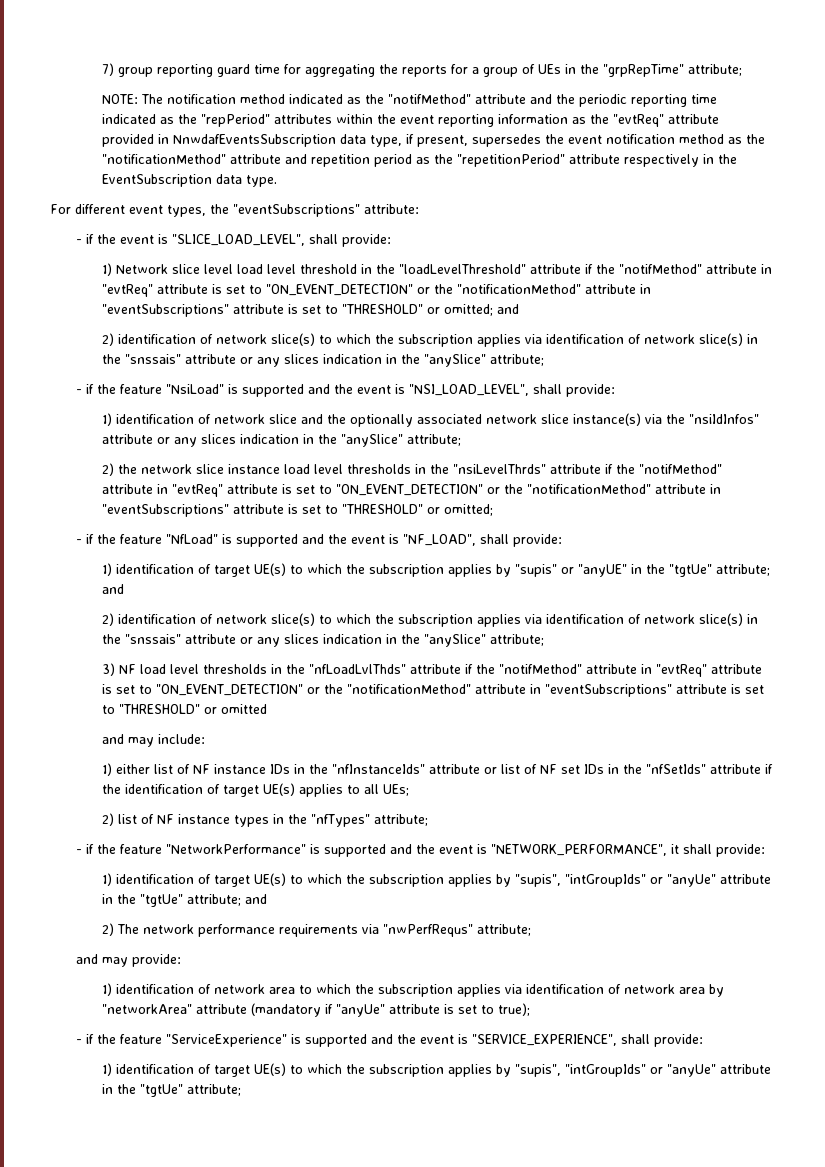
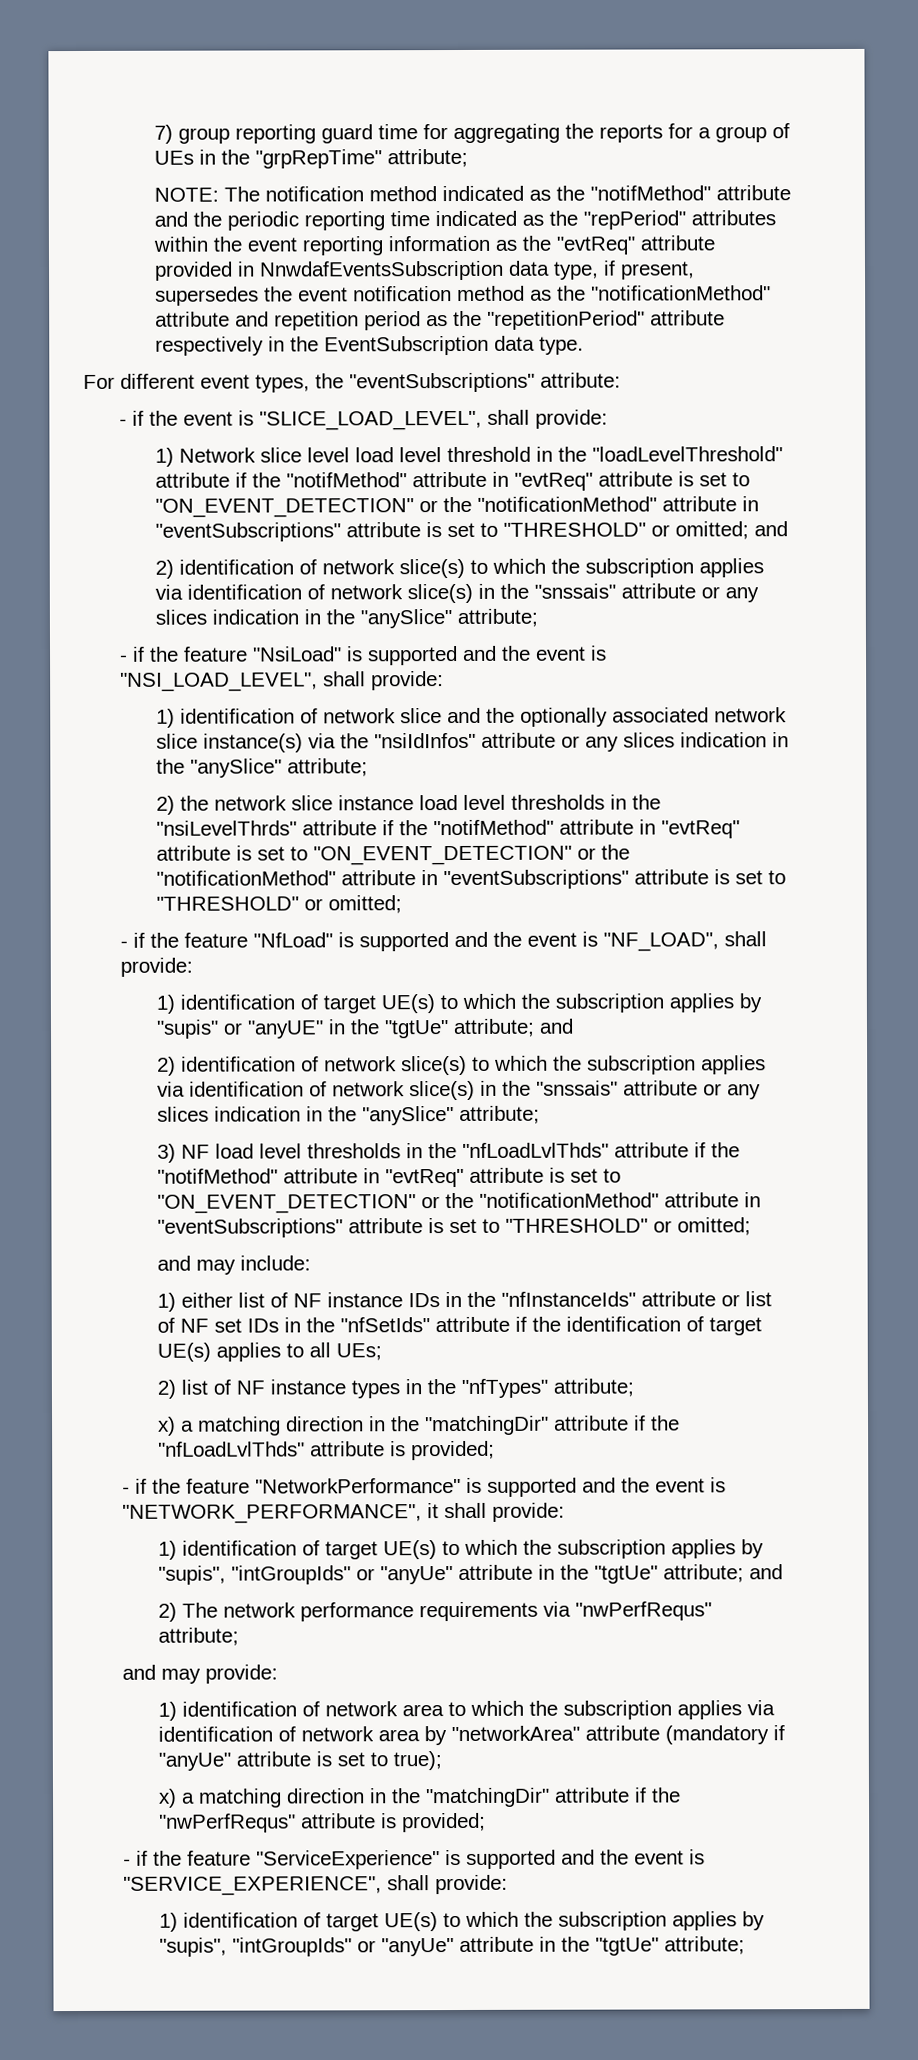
- 3) NF load level thresholds in the "nfLoadLvlThds" attribute if the "notifMethod" attribute in "evtReq" attribute is set to "ON_EVENT_DETECTION" or the "notificationMethod" attribute in "eventSubscriptions" attribute is set to "THRESHOLD" or omitted
+ 3) NF load level thresholds in the "nfLoadLvlThds" attribute if the "notifMethod" attribute in "evtReq" attribute is set to "ON_EVENT_DETECTION" or the "notificationMethod" attribute in "eventSubscriptions" attribute is set to "THRESHOLD" or omitted;
+ x) a matching direction in the "matchingDir" attribute if the "nfLoadLvlThds" attribute is provided;
+ x) a matching direction in the "matchingDir" attribute if the "nwPerfRequs" attribute is provided;

